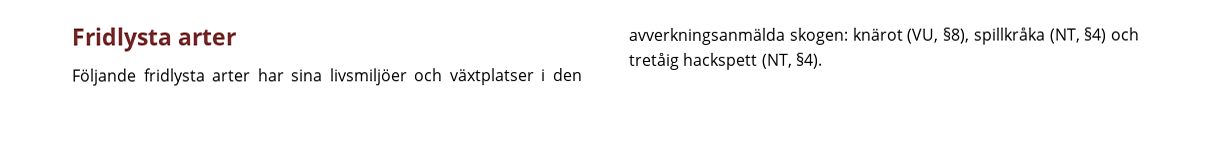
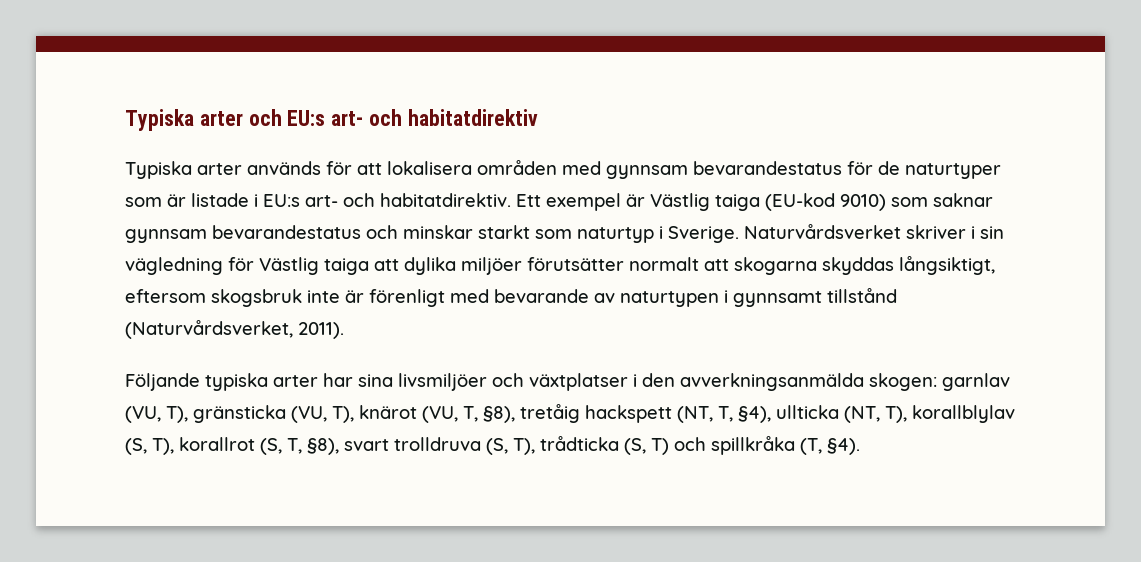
- Fridlysta arter
+ Typiska arter och EU:s art- och habitatdirektiv
+ Typiska arter används för att lokalisera områden med gynnsam bevarandestatus för de naturtyper som är listade i EU:s art- och habitatdirektiv. Ett exempel är Västlig taiga (EU-kod 9010) som saknar gynnsam bevarandestatus och minskar starkt som naturtyp i Sverige. Naturvårdsverket skriver i sin vägledning för Västlig taiga att dylika miljöer förutsätter normalt att skogarna skyddas långsiktigt, eftersom skogsbruk inte är förenligt med bevarande av naturtypen i gynnsamt tillstånd (Naturvårdsverket, 2011).
- Följande fridlysta arter har sina livsmiljöer och växtplatser i den avverkningsanmälda skogen: knärot (VU, §8), spillkråka (NT, §4) och tretåig hackspett (NT, §4).
+ Följande typiska arter har sina livsmiljöer och växtplatser i den avverkningsanmälda skogen: garnlav (VU, T), gränsticka (VU, T), knärot (VU, T, §8), tretåig hackspett (NT, T, §4), ullticka (NT, T), korallblylav (S, T), korallrot (S, T, §8), svart trolldruva (S, T), trådticka (S, T) och spillkråka (T, §4).

